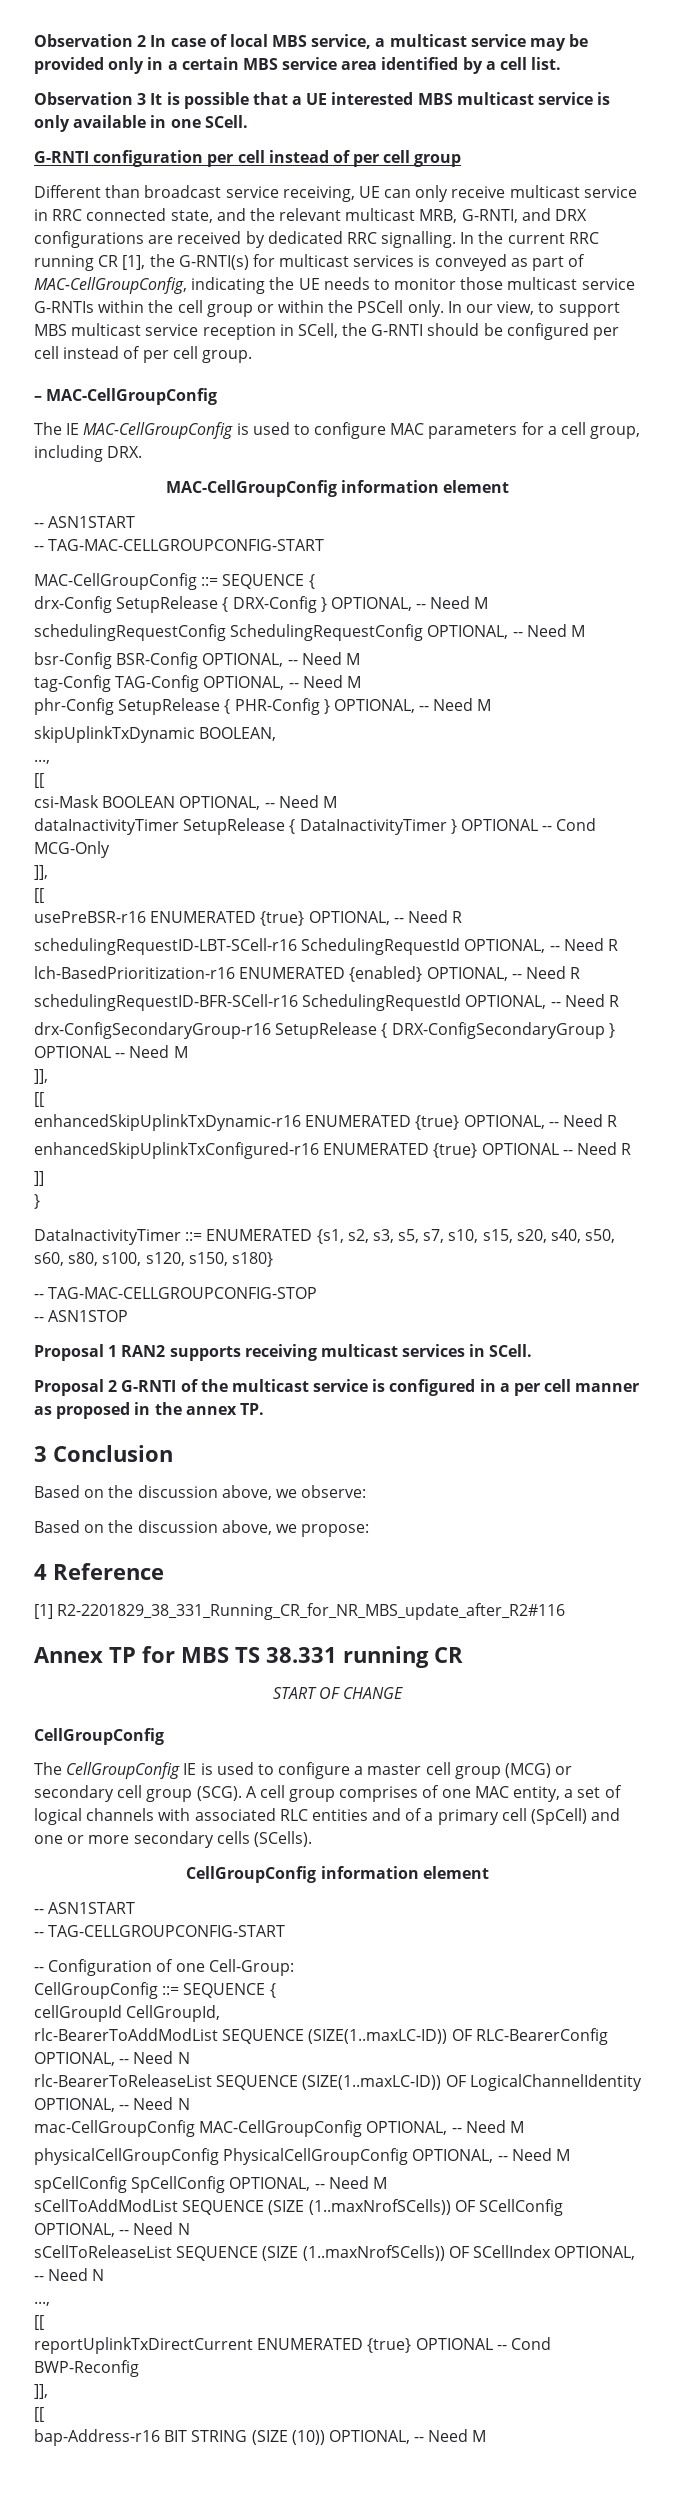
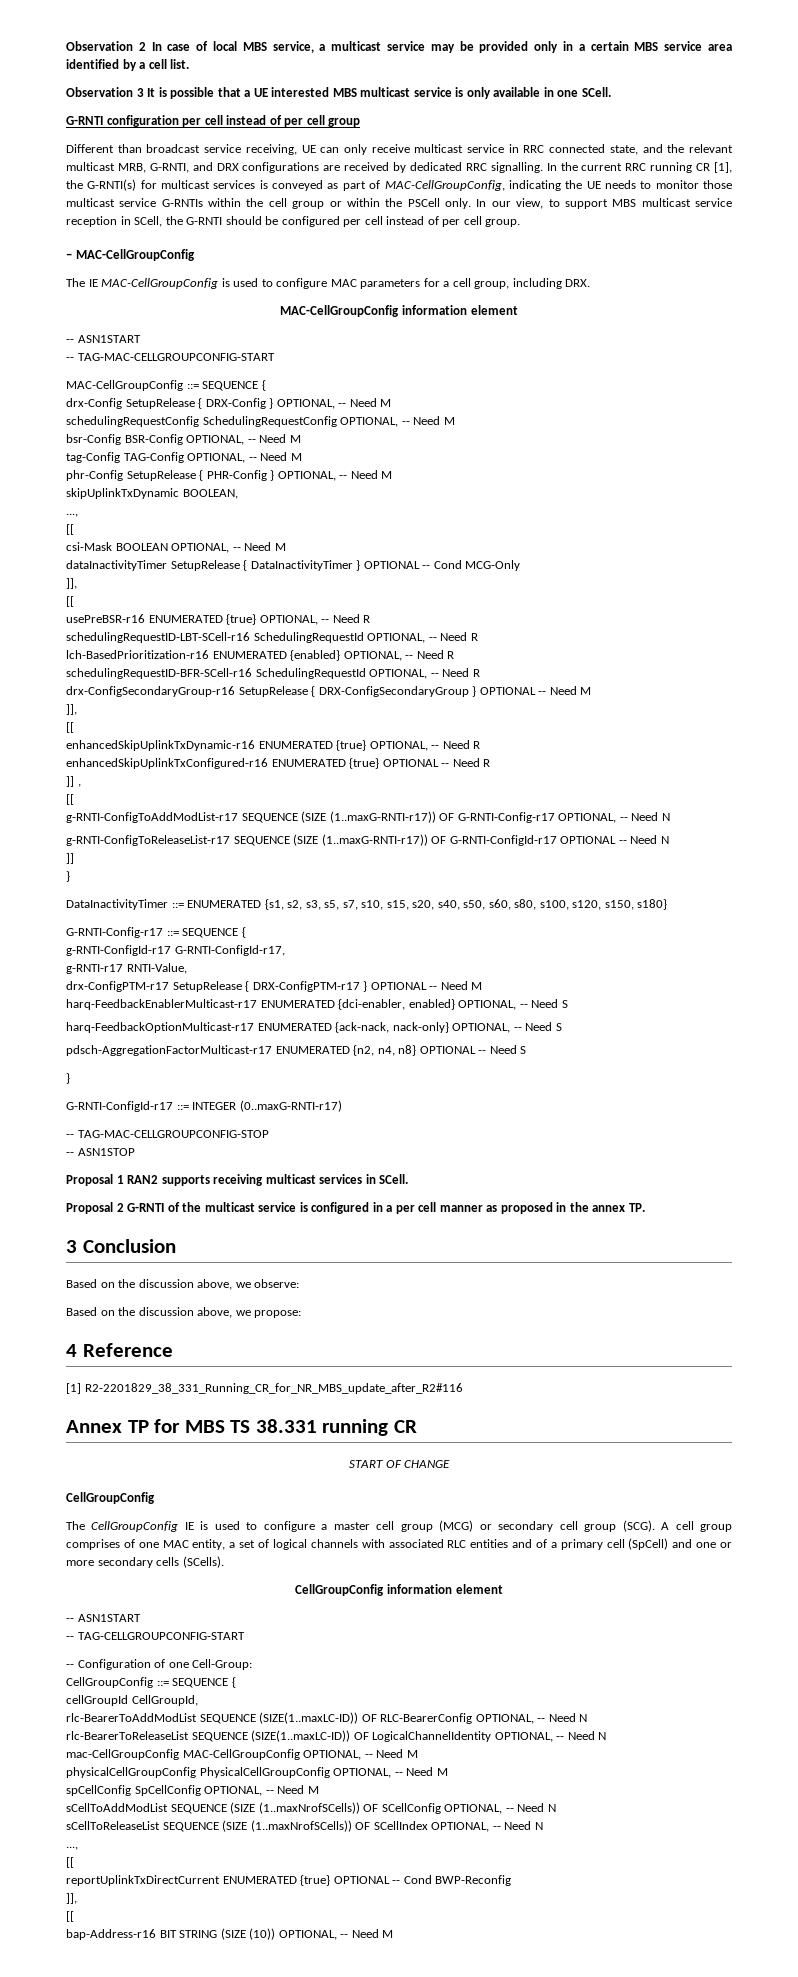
+ ]] ,
+ [[
+ g-RNTI-ConfigToAddModList-r17 SEQUENCE (SIZE (1..maxG-RNTI-r17)) OF G-RNTI-Config-r17 OPTIONAL, -- Need N
+ g-RNTI-ConfigToReleaseList-r17 SEQUENCE (SIZE (1..maxG-RNTI-r17)) OF G-RNTI-ConfigId-r17 OPTIONAL -- Need N
+ G-RNTI-Config-r17 ::= SEQUENCE {
+ g-RNTI-ConfigId-r17 G-RNTI-ConfigId-r17,
+ g-RNTI-r17 RNTI-Value,
+ drx-ConfigPTM-r17 SetupRelease { DRX-ConfigPTM-r17 } OPTIONAL -- Need M
+ harq-FeedbackEnablerMulticast-r17 ENUMERATED {dci-enabler, enabled} OPTIONAL, -- Need S
+ harq-FeedbackOptionMulticast-r17 ENUMERATED {ack-nack, nack-only} OPTIONAL, -- Need S
+ pdsch-AggregationFactorMulticast-r17 ENUMERATED {n2, n4, n8} OPTIONAL -- Need S
+ }
+ G-RNTI-ConfigId-r17 ::= INTEGER (0..maxG-RNTI-r17)

